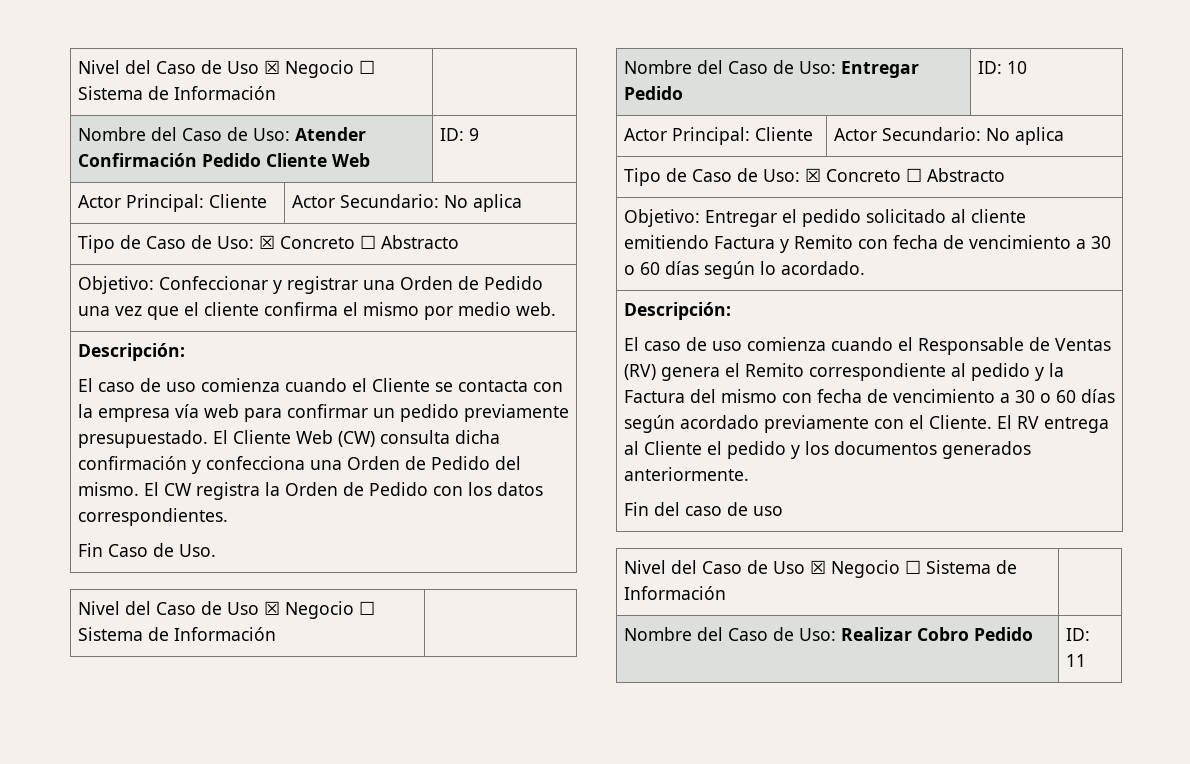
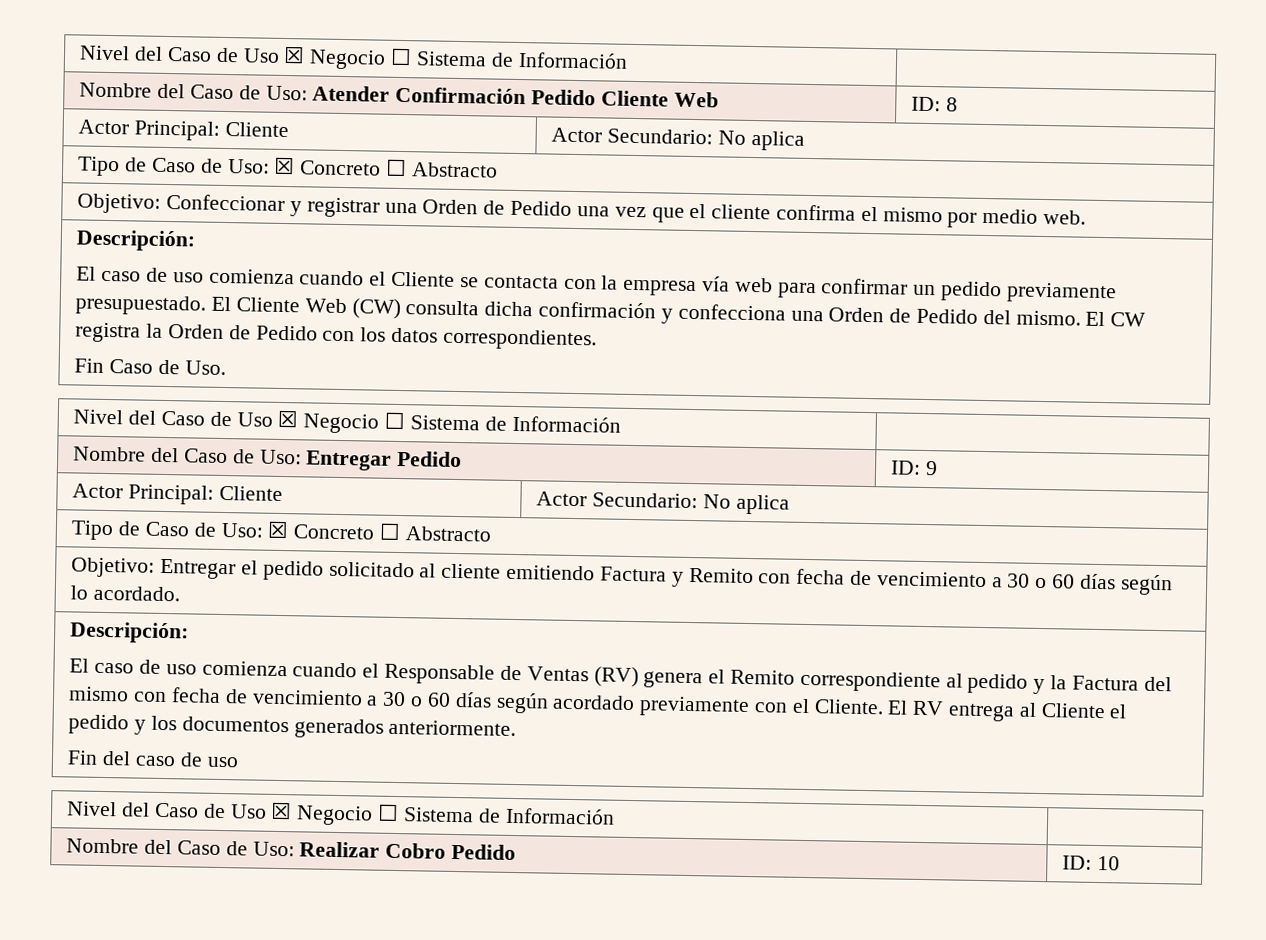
- Nombre del Caso de Uso: Atender Confirmación Pedido Cliente Web | ID: 9
+ Nombre del Caso de Uso: Atender Confirmación Pedido Cliente Web | ID: 8
- Nombre del Caso de Uso: Entregar Pedido | ID: 10
+ Nombre del Caso de Uso: Entregar Pedido | ID: 9
- Nombre del Caso de Uso: Realizar Cobro Pedido | ID: 11
+ Nombre del Caso de Uso: Realizar Cobro Pedido | ID: 10

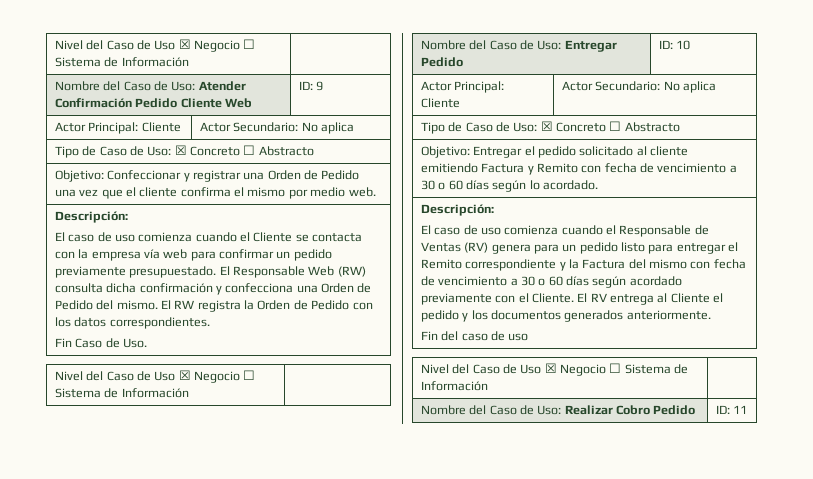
- Nombre del Caso de Uso: Atender Confirmación Pedido Cliente Web | ID: 8
+ Nombre del Caso de Uso: Atender Confirmación Pedido Cliente Web | ID: 9
- El Cliente Web (CW) consulta dicha confirmación y confecciona una Orden de Pedido del mismo.
+ El Responsable Web (RW) consulta dicha confirmación y confecciona una Orden de Pedido del mismo.
- El CW registra la Orden de Pedido con los datos correspondientes.
+ El RW registra la Orden de Pedido con los datos correspondientes.
- Nombre del Caso de Uso: Entregar Pedido | ID: 9
+ Nombre del Caso de Uso: Entregar Pedido | ID: 10
- El caso de uso comienza cuando el Responsable de Ventas (RV) genera el Remito correspondiente al pedido y la Factura del mismo con fecha de vencimiento a 30 o 60 días según acordado previamente con el Cliente.
+ El caso de uso comienza cuando el Responsable de Ventas (RV) genera para un pedido listo para entregar el Remito correspondiente y la Factura del mismo con fecha de vencimiento a 30 o 60 días según acordado previamente con el Cliente.
- Nombre del Caso de Uso: Realizar Cobro Pedido | ID: 10
+ Nombre del Caso de Uso: Realizar Cobro Pedido | ID: 11

